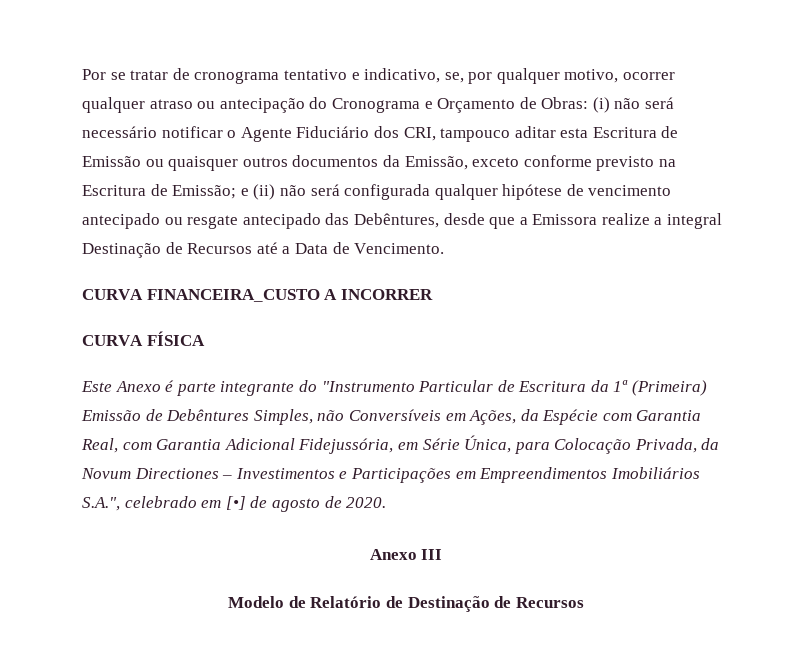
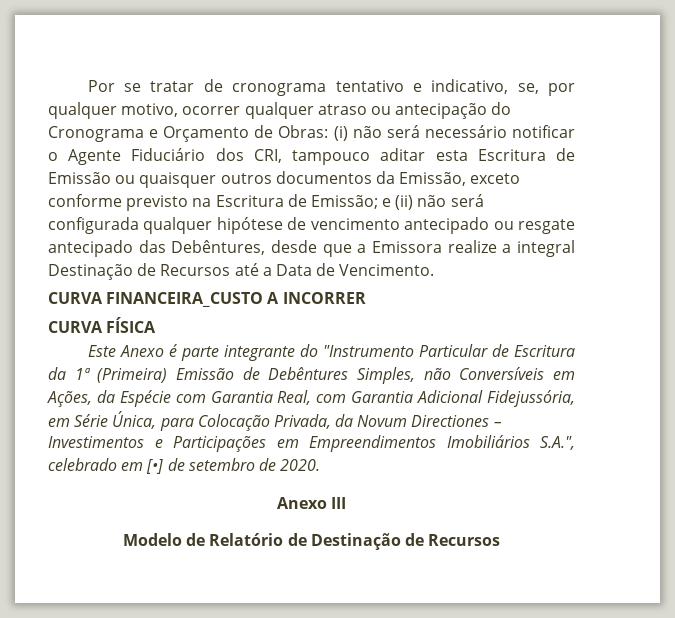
- Este Anexo é parte integrante do "Instrumento Particular de Escritura da 1ª (Primeira) Emissão de Debêntures Simples, não Conversíveis em Ações, da Espécie com Garantia Real, com Garantia Adicional Fidejussória, em Série Única, para Colocação Privada, da Novum Directiones – Investimentos e Participações em Empreendimentos Imobiliários S.A.", celebrado em [•] de agosto de 2020.
+ Este Anexo é parte integrante do "Instrumento Particular de Escritura da 1ª (Primeira) Emissão de Debêntures Simples, não Conversíveis em Ações, da Espécie com Garantia Real, com Garantia Adicional Fidejussória, em Série Única, para Colocação Privada, da Novum Directiones – Investimentos e Participações em Empreendimentos Imobiliários S.A.", celebrado em [•] de setembro de 2020.

